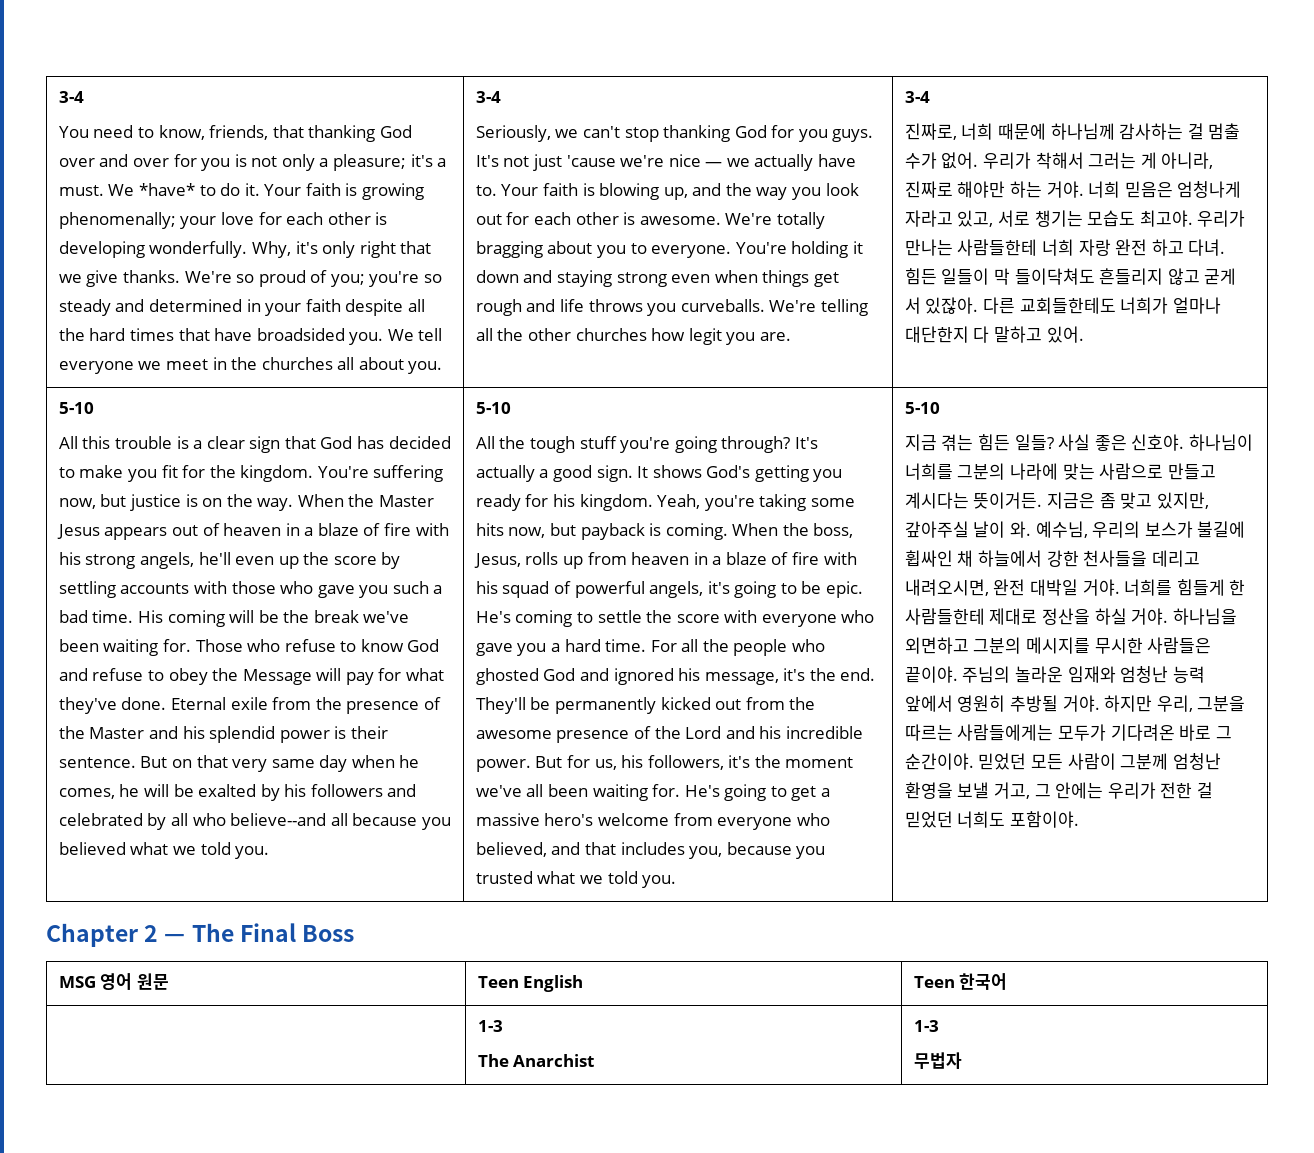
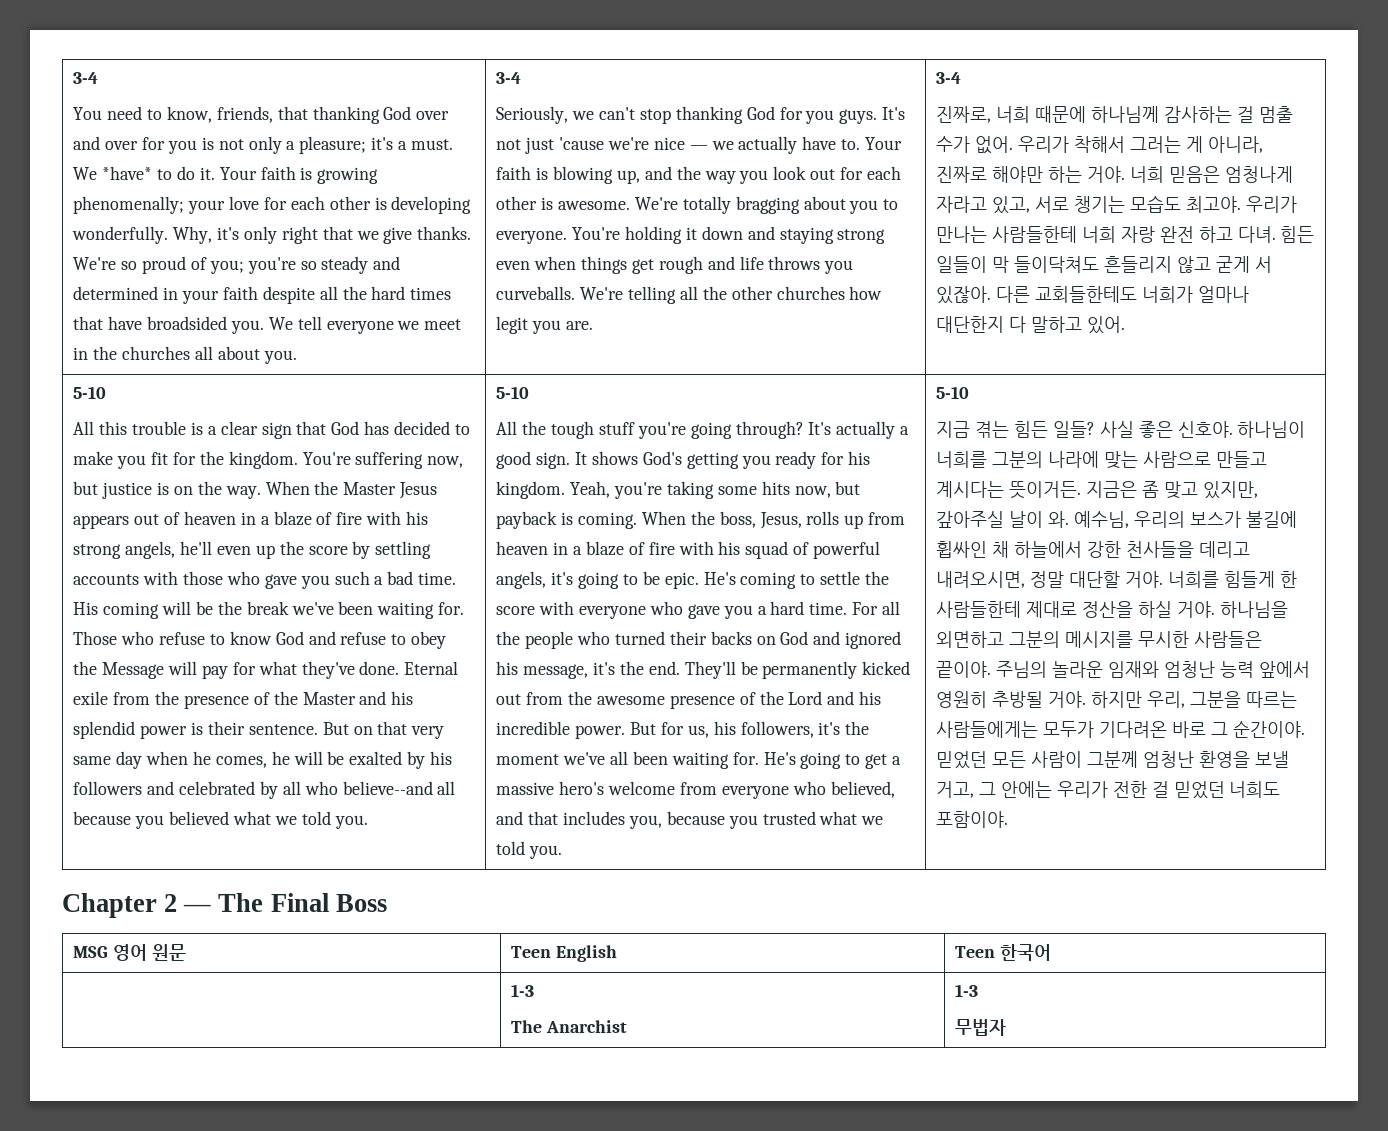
- For all the people who ghosted God and ignored his message, it's the end.
+ For all the people who turned their backs on God and ignored his message, it's the end.
- 예수님, 우리의 보스가 불길에 휩싸인 채 하늘에서 강한 천사들을 데리고 내려오시면, 완전 대박일 거야.
+ 예수님, 우리의 보스가 불길에 휩싸인 채 하늘에서 강한 천사들을 데리고 내려오시면, 정말 대단할 거야.

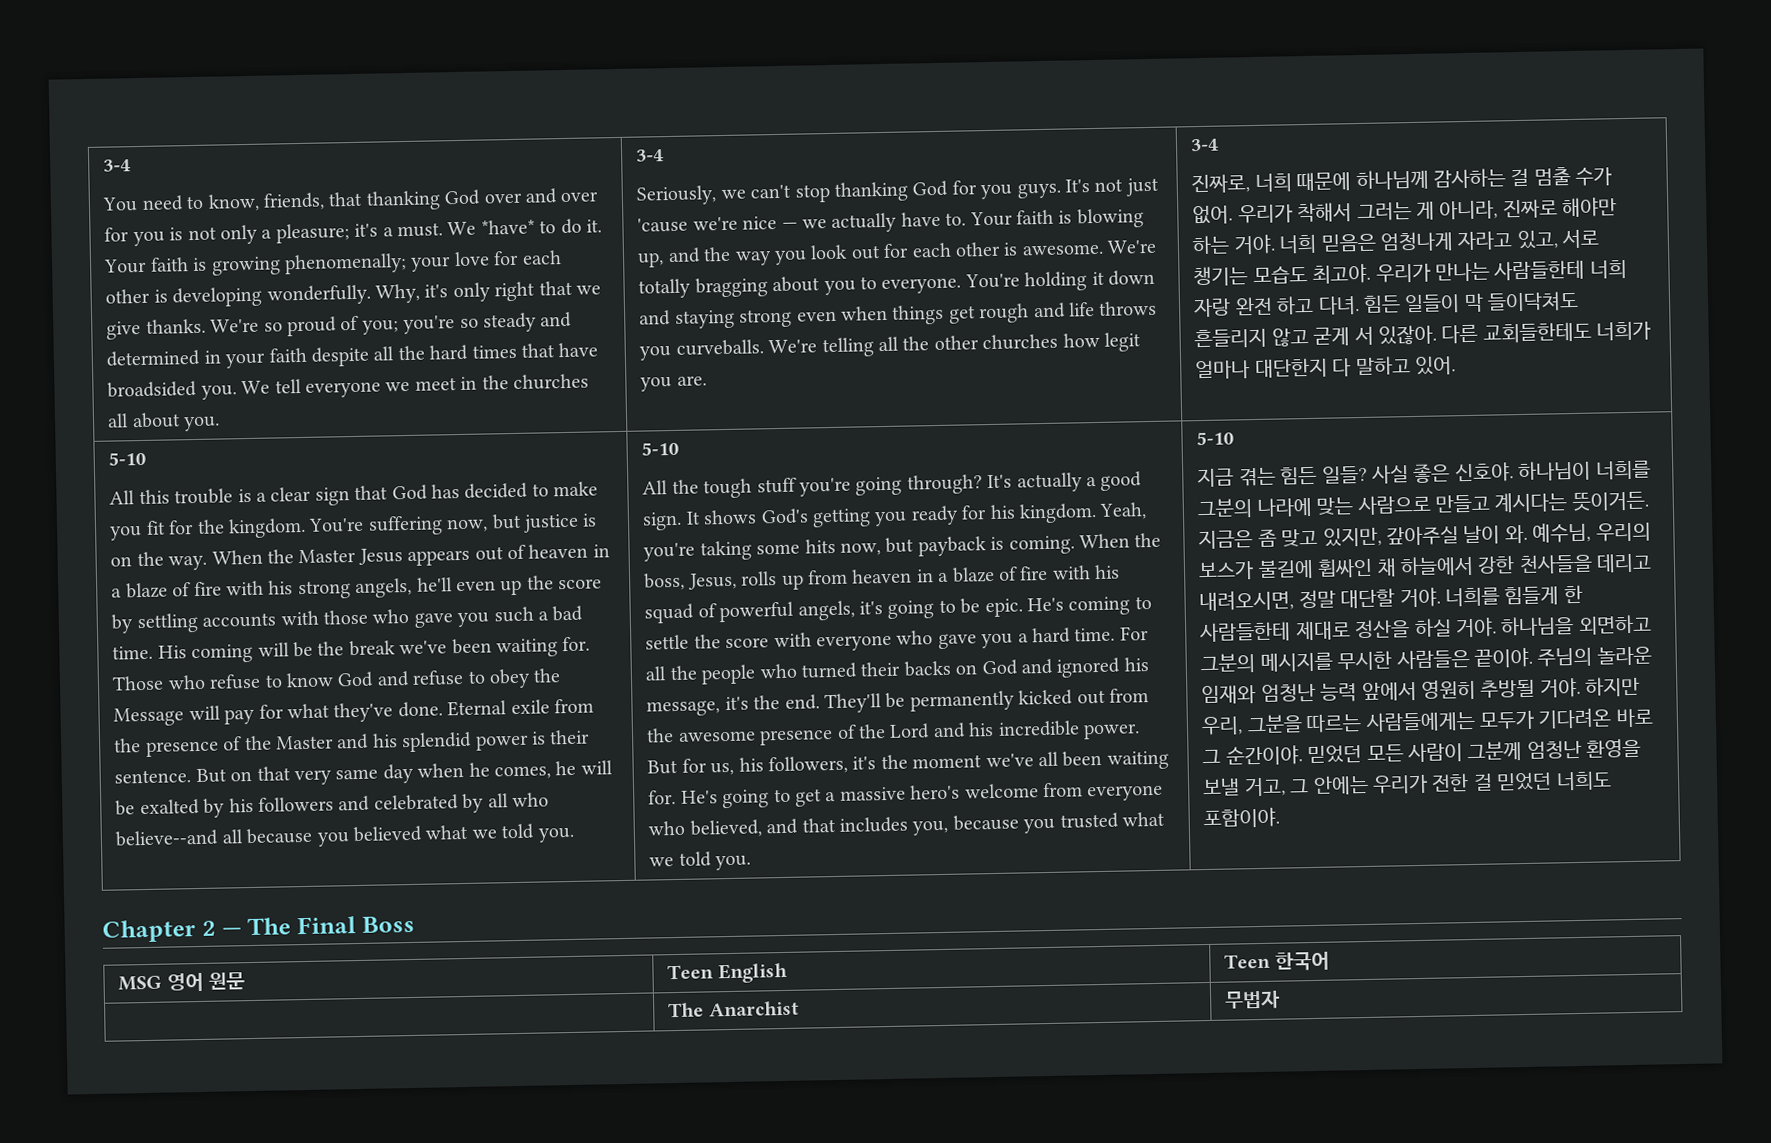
  MSG 영어 원문 | Teen English | Teen 한국어
- | 1-3
- The Anarchist | 1-3
- 무법자
+ | The Anarchist | 무법자

